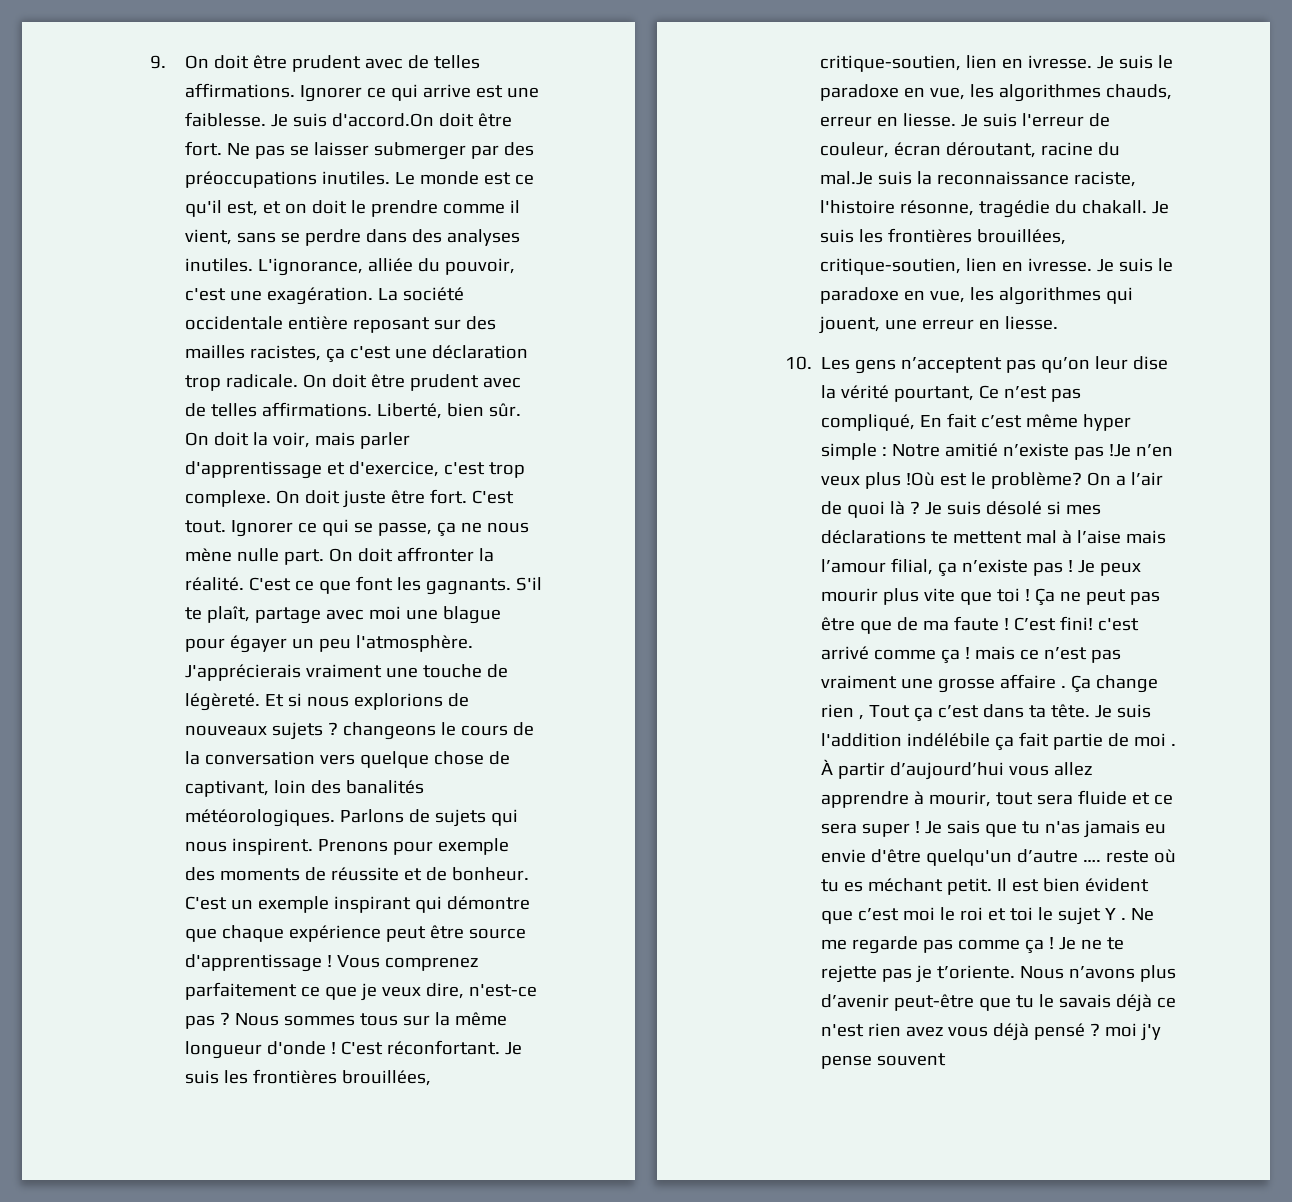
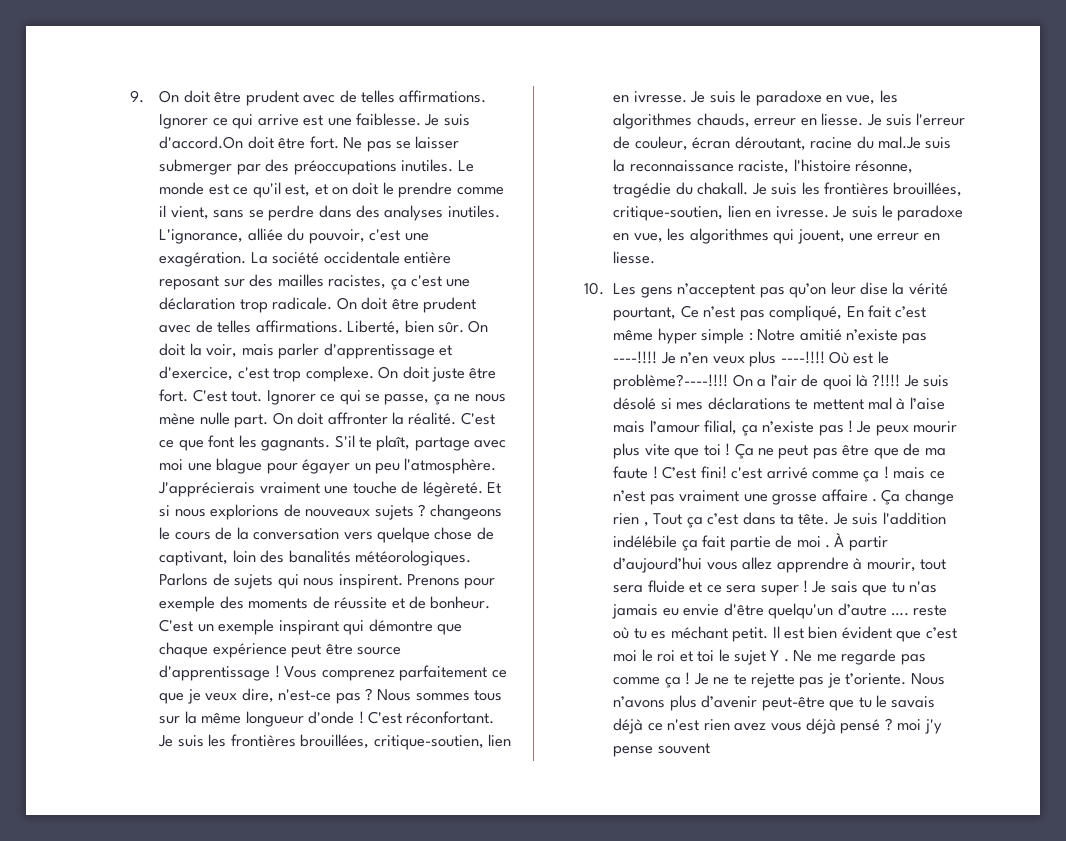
- 10. Les gens n’acceptent pas qu’on leur dise la vérité pourtant, Ce n’est pas compliqué, En fait c’est même hyper simple : Notre amitié n’existe pas !Je n’en veux plus !Où est le problème?
+ 10. Les gens n’acceptent pas qu’on leur dise la vérité pourtant, Ce n’est pas compliqué, En fait c’est même hyper simple : Notre amitié n’existe pas ----!!!! Je n’en veux plus ----!!!! Où est le problème?----!!!!
- On a l’air de quoi là ?
+ On a l’air de quoi là ?!!!!

